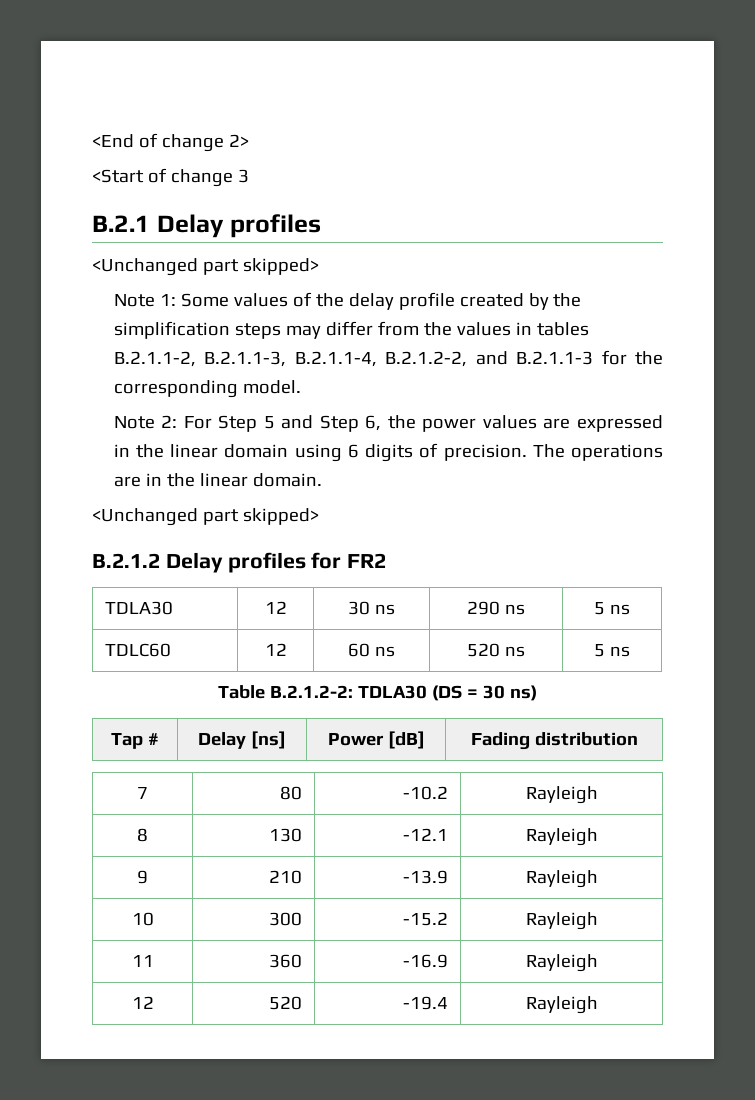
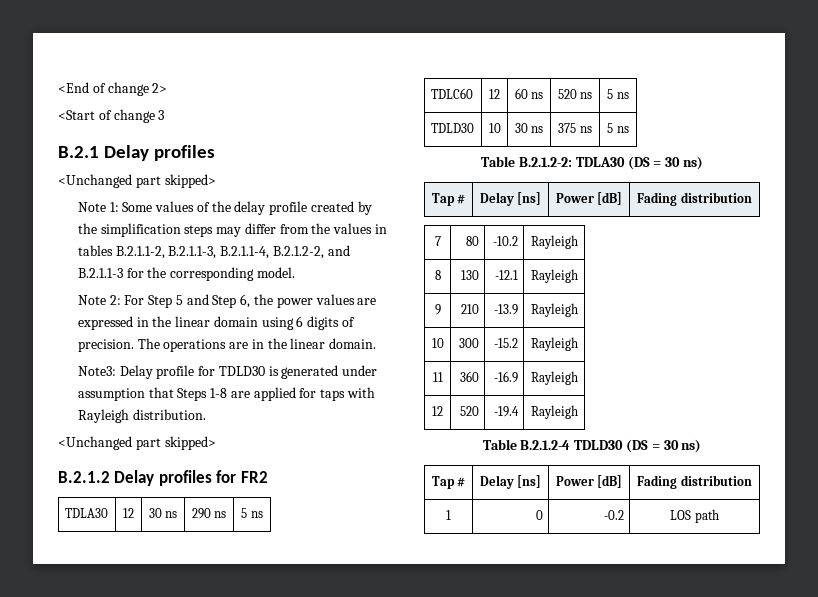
+ Note3: Delay profile for TDLD30 is generated under assumption that Steps 1-8 are applied for taps with Rayleigh distribution.
+ TDLD30 | 10 | 30 ns | 375 ns | 5 ns
+ Table B.2.1.2-4 TDLD30 (DS = 30 ns)
+ Tap # | Delay [ns] | Power [dB] | Fading distribution
+ 1 | 0 | -0.2 | LOS path

